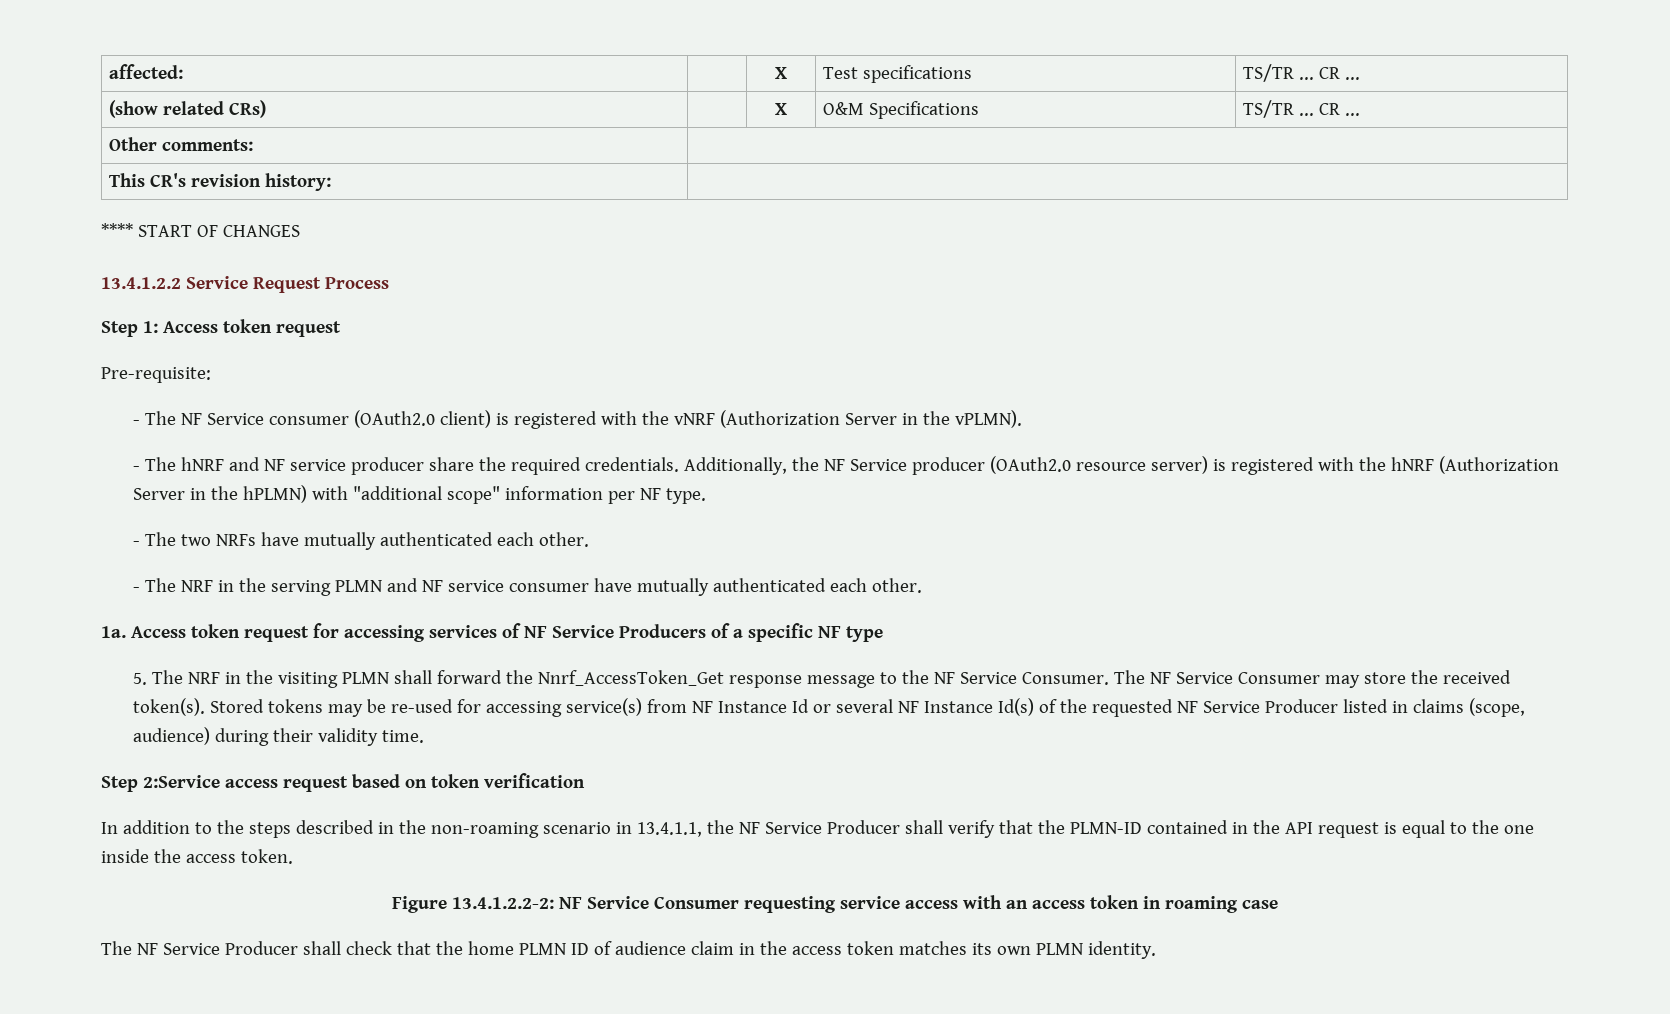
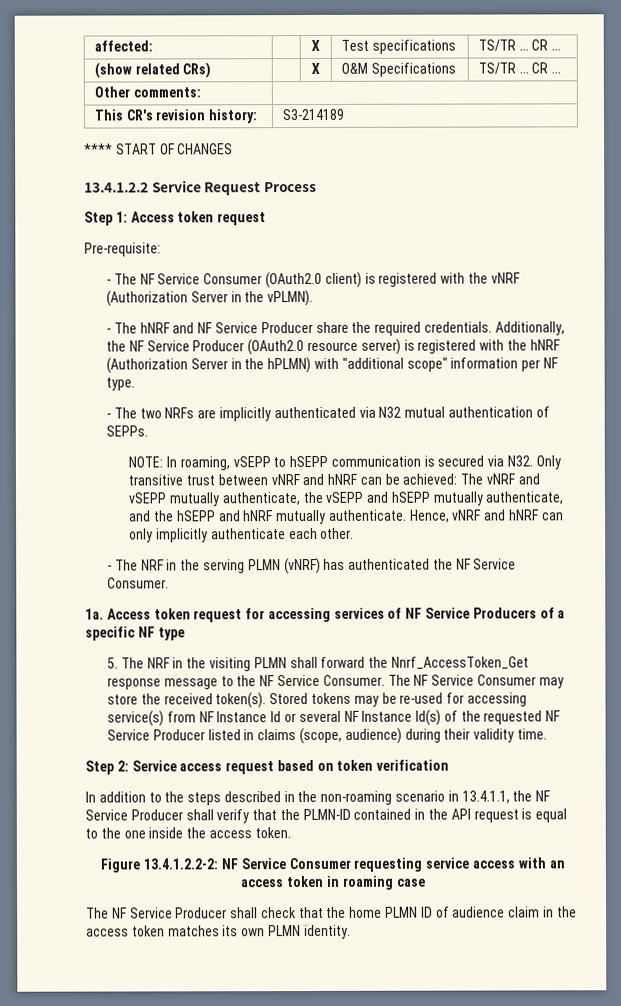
- This CR's revision history: |
+ This CR's revision history: | S3-214189
- - The NF Service consumer (OAuth2.0 client) is registered with the vNRF (Authorization Server in the vPLMN).
+ - The NF Service Consumer (OAuth2.0 client) is registered with the vNRF (Authorization Server in the vPLMN).
- - The hNRF and NF service producer share the required credentials.
+ - The hNRF and NF Service Producer share the required credentials.
- Additionally, the NF Service producer (OAuth2.0 resource server) is registered with the hNRF (Authorization Server in the hPLMN) with "additional scope" information per NF type.
+ Additionally, the NF Service Producer (OAuth2.0 resource server) is registered with the hNRF (Authorization Server in the hPLMN) with "additional scope" information per NF type.
- - The two NRFs have mutually authenticated each other.
+ - The two NRFs are implicitly authenticated via N32 mutual authentication of SEPPs.
+ NOTE: In roaming, vSEPP to hSEPP communication is secured via N32. Only transitive trust between vNRF and hNRF can be achieved: The vNRF and vSEPP mutually authenticate, the vSEPP and hSEPP mutually authenticate, and the hSEPP and hNRF mutually authenticate. Hence, vNRF and hNRF can only implicitly authenticate each other.
- - The NRF in the serving PLMN and NF service consumer have mutually authenticated each other.
+ - The NRF in the serving PLMN (vNRF) has authenticated the NF Service Consumer.
- Step 2:Service access request based on token verification
+ Step 2: Service access request based on token verification

